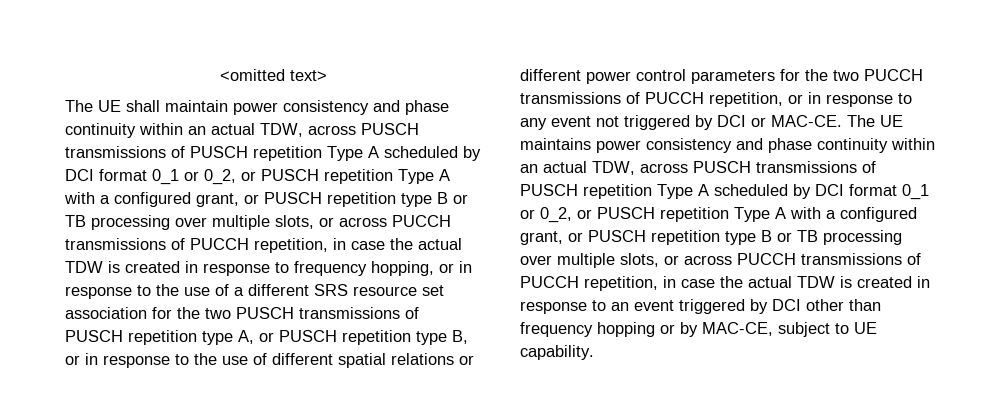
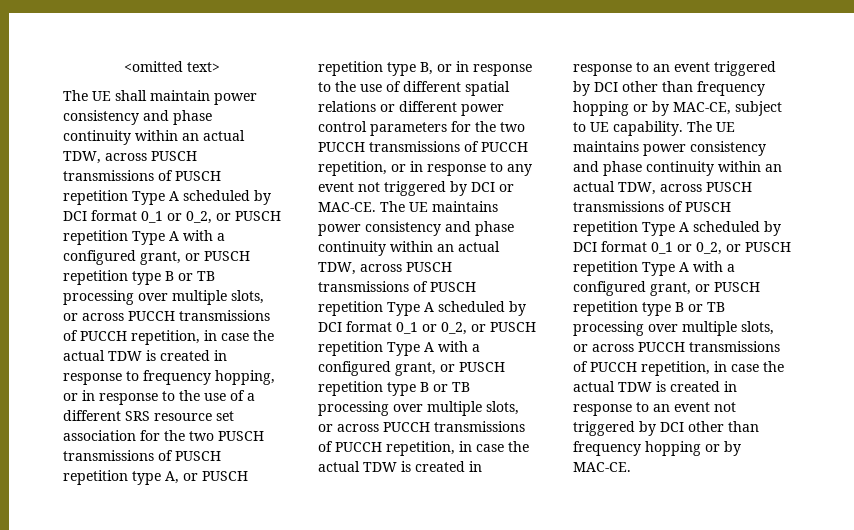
+ The UE maintains power consistency and phase continuity within an actual TDW, across PUSCH transmissions of PUSCH repetition Type A scheduled by DCI format 0_1 or 0_2, or PUSCH repetition Type A with a configured grant, or PUSCH repetition type B or TB processing over multiple slots, or across PUCCH transmissions of PUCCH repetition, in case the actual TDW is created in response to an event not triggered by DCI other than frequency hopping or by MAC-CE.

